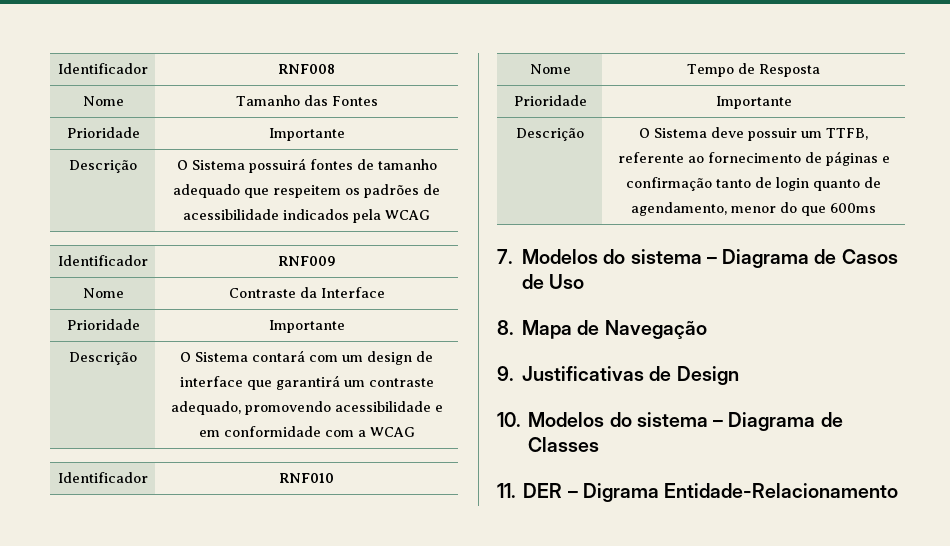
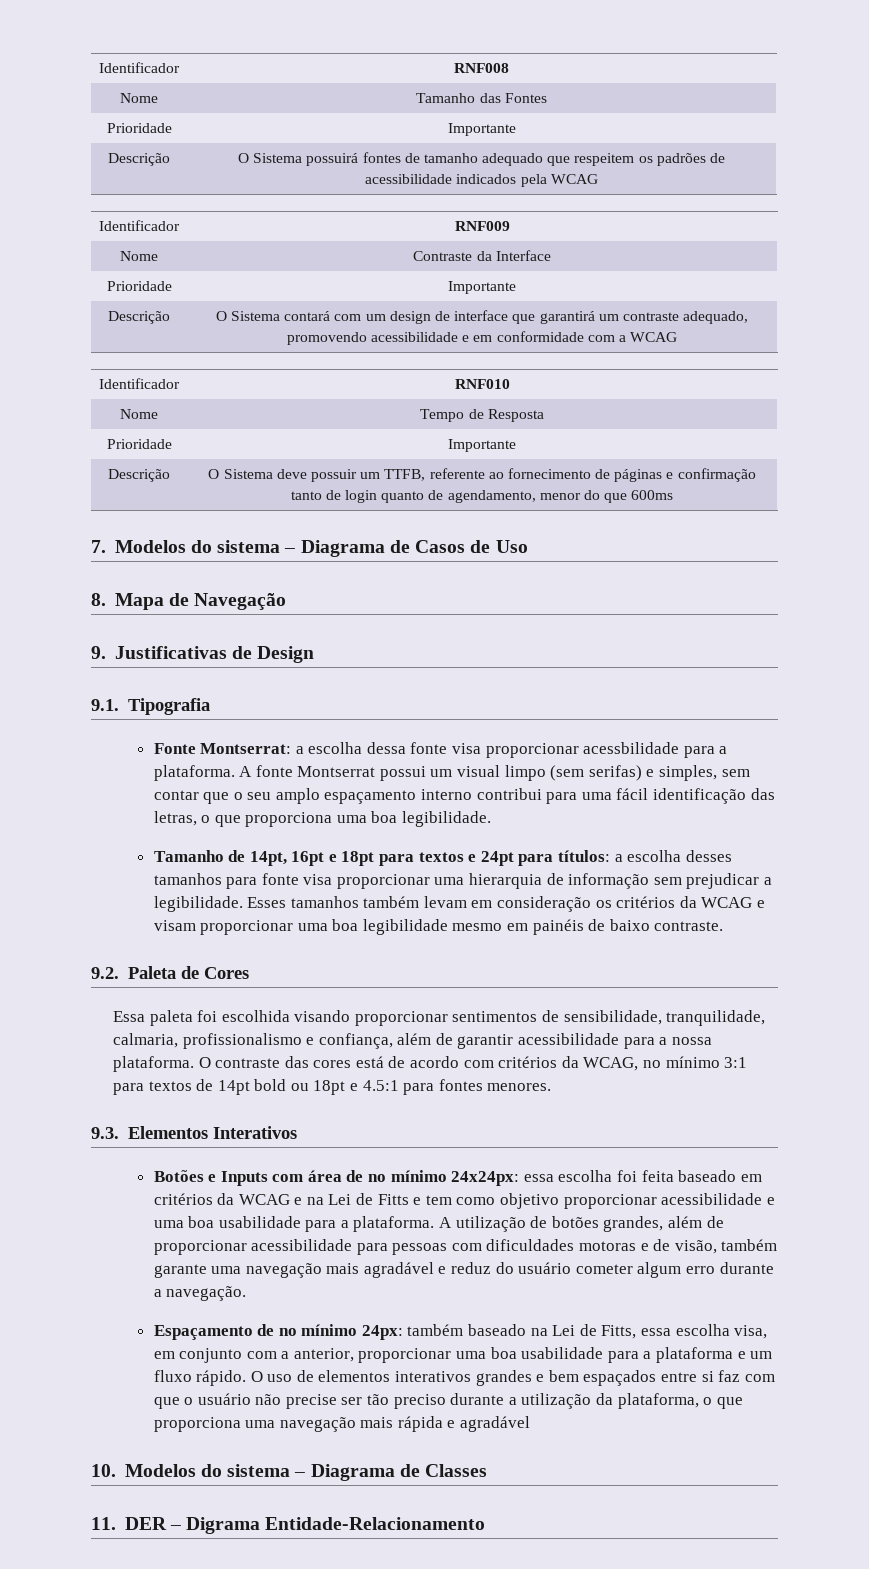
+ 9.1. Tipografia
+ Fonte Montserrat: a escolha dessa fonte visa proporcionar acessbilidade para a plataforma. A fonte Montserrat possui um visual limpo (sem serifas) e simples, sem contar que o seu amplo espaçamento interno contribui para uma fácil identificação das letras, o que proporciona uma boa legibilidade.
+ Tamanho de 14pt, 16pt e 18pt para textos e 24pt para títulos: a escolha desses tamanhos para fonte visa proporcionar uma hierarquia de informação sem prejudicar a legibilidade. Esses tamanhos também levam em consideração os critérios da WCAG e visam proporcionar uma boa legibilidade mesmo em painéis de baixo contraste.
+ 9.2. Paleta de Cores
+ Essa paleta foi escolhida visando proporcionar sentimentos de sensibilidade, tranquilidade, calmaria, profissionalismo e confiança, além de garantir acessibilidade para a nossa plataforma. O contraste das cores está de acordo com critérios da WCAG, no mínimo 3:1 para textos de 14pt bold ou 18pt e 4.5:1 para fontes menores.
+ 9.3. Elementos Interativos
+ Botões e Inputs com área de no mínimo 24x24px: essa escolha foi feita baseado em critérios da WCAG e na Lei de Fitts e tem como objetivo proporcionar acessibilidade e uma boa usabilidade para a plataforma. A utilização de botões grandes, além de proporcionar acessibilidade para pessoas com dificuldades motoras e de visão, também garante uma navegação mais agradável e reduz do usuário cometer algum erro durante a navegação.
+ Espaçamento de no mínimo 24px: também baseado na Lei de Fitts, essa escolha visa, em conjunto com a anterior, proporcionar uma boa usabilidade para a plataforma e um fluxo rápido. O uso de elementos interativos grandes e bem espaçados entre si faz com que o usuário não precise ser tão preciso durante a utilização da plataforma, o que proporciona uma navegação mais rápida e agradável

